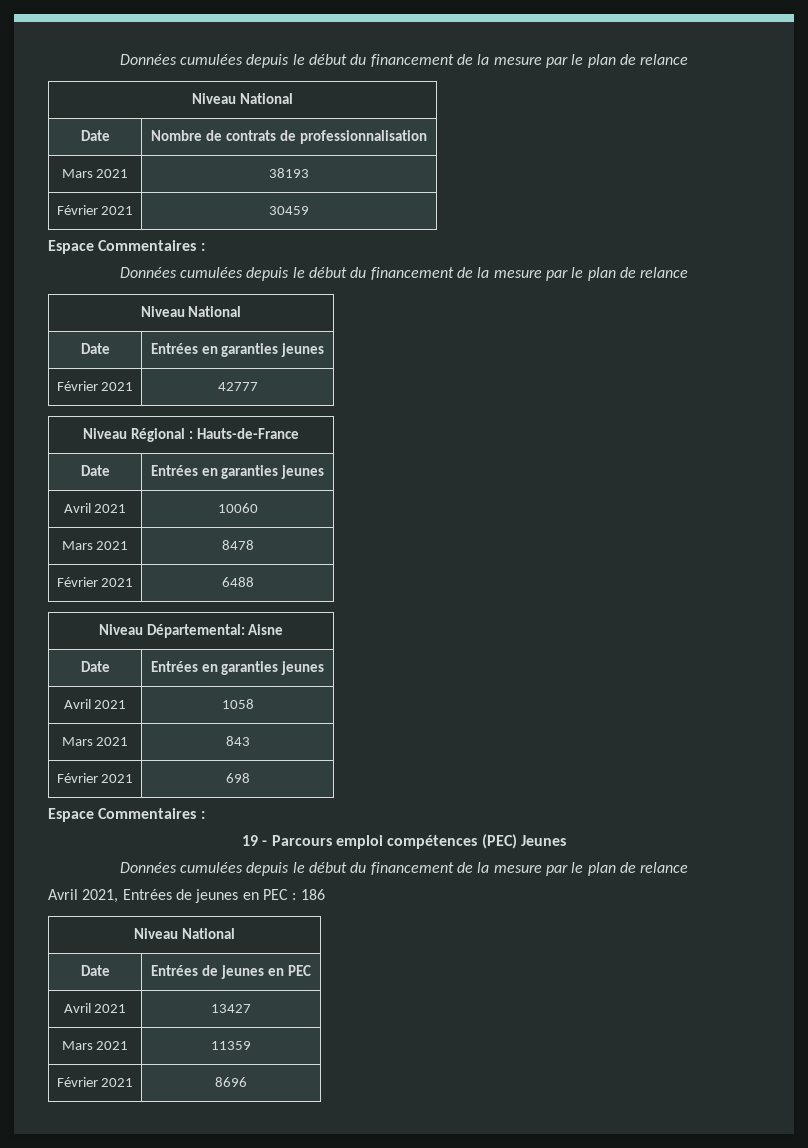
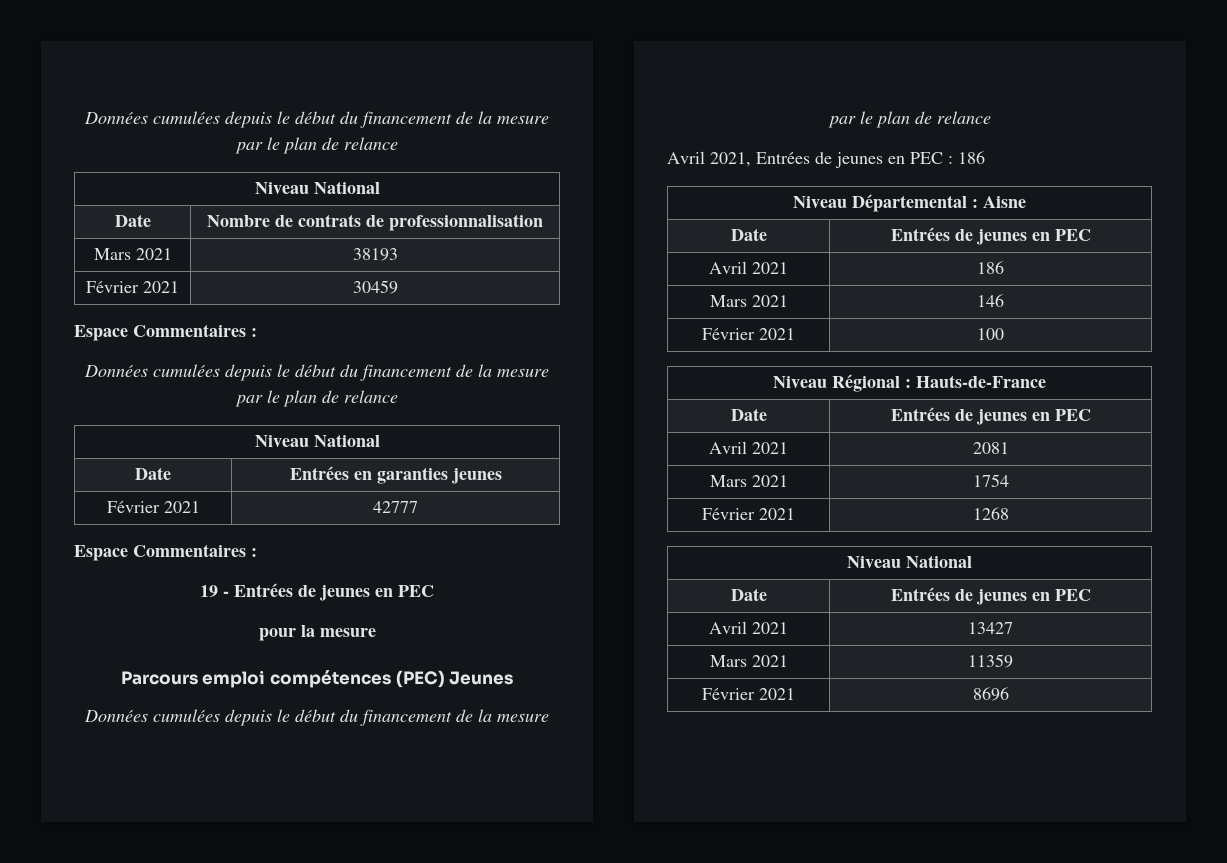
- Niveau Régional : Hauts-de-France
- Date | Entrées en garanties jeunes
- Avril 2021 | 10060
- Mars 2021 | 8478
- Février 2021 | 6488
- Niveau Départemental: Aisne
- Date | Entrées en garanties jeunes
- Avril 2021 | 1058
- Mars 2021 | 843
- Février 2021 | 698
- 19 - Parcours emploi compétences (PEC) Jeunes
+ 19 - Entrées de jeunes en PEC
+ pour la mesure
+ Parcours emploi compétences (PEC) Jeunes
+ Niveau Départemental : Aisne
+ Date | Entrées de jeunes en PEC
+ Avril 2021 | 186
+ Mars 2021 | 146
+ Février 2021 | 100
+ Niveau Régional : Hauts-de-France
+ Date | Entrées de jeunes en PEC
+ Avril 2021 | 2081
+ Mars 2021 | 1754
+ Février 2021 | 1268

